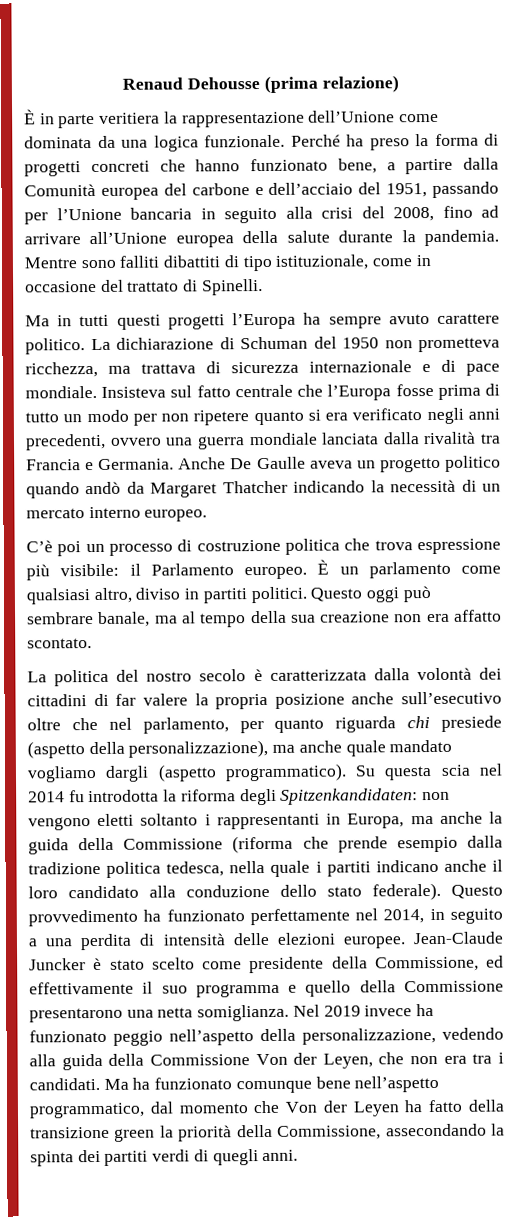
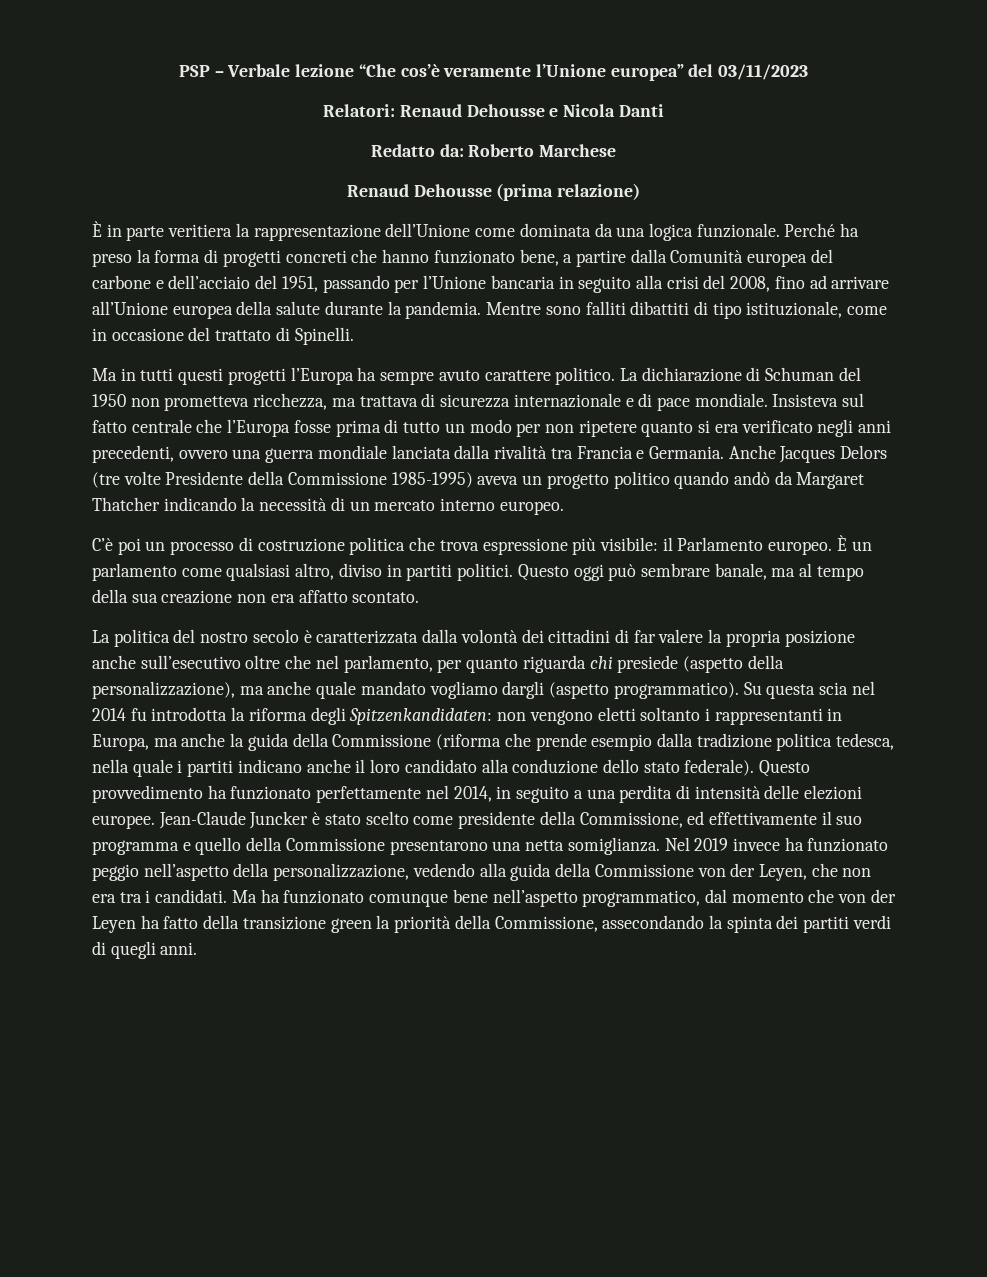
+ PSP – Verbale lezione “Che cos’è veramente l’Unione europea” del 03/11/2023
+ Relatori: Renaud Dehousse e Nicola Danti
+ Redatto da: Roberto Marchese
- Anche De Gaulle aveva un progetto politico quando andò da Margaret Thatcher indicando la necessità di un mercato interno europeo.
+ Anche Jacques Delors (tre volte Presidente della Commissione 1985-1995) aveva un progetto politico quando andò da Margaret Thatcher indicando la necessità di un mercato interno europeo.
- Nel 2019 invece ha funzionato peggio nell’aspetto della personalizzazione, vedendo alla guida della Commissione Von der Leyen, che non era tra i candidati.
+ Nel 2019 invece ha funzionato peggio nell’aspetto della personalizzazione, vedendo alla guida della Commissione von der Leyen, che non era tra i candidati.
- Ma ha funzionato comunque bene nell’aspetto programmatico, dal momento che Von der Leyen ha fatto della transizione green la priorità della Commissione, assecondando la spinta dei partiti verdi di quegli anni.
+ Ma ha funzionato comunque bene nell’aspetto programmatico, dal momento che von der Leyen ha fatto della transizione green la priorità della Commissione, assecondando la spinta dei partiti verdi di quegli anni.

